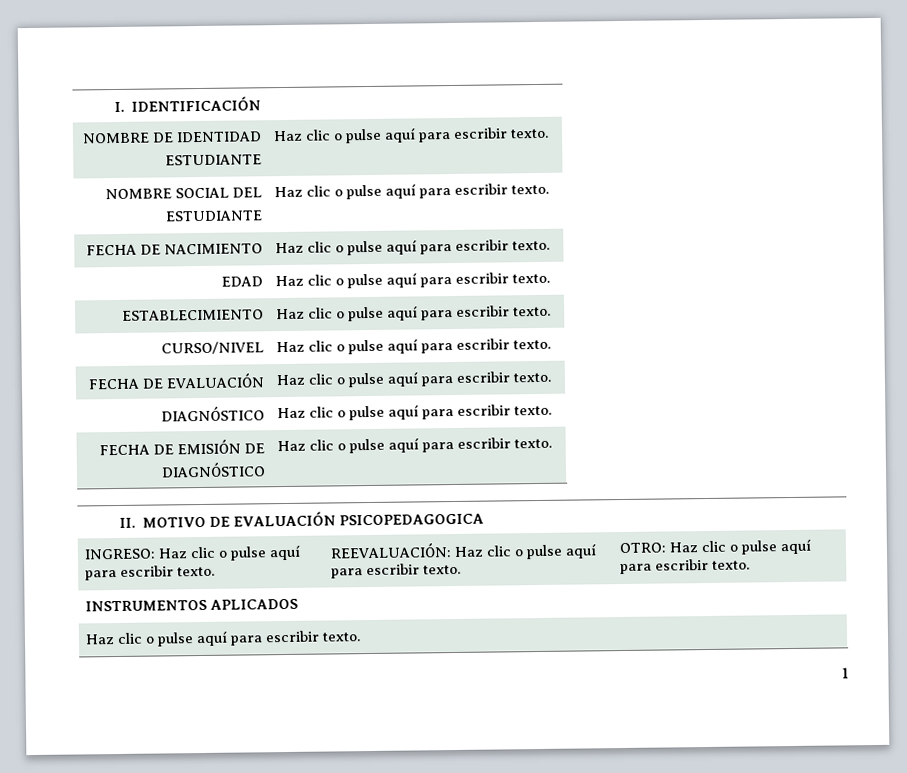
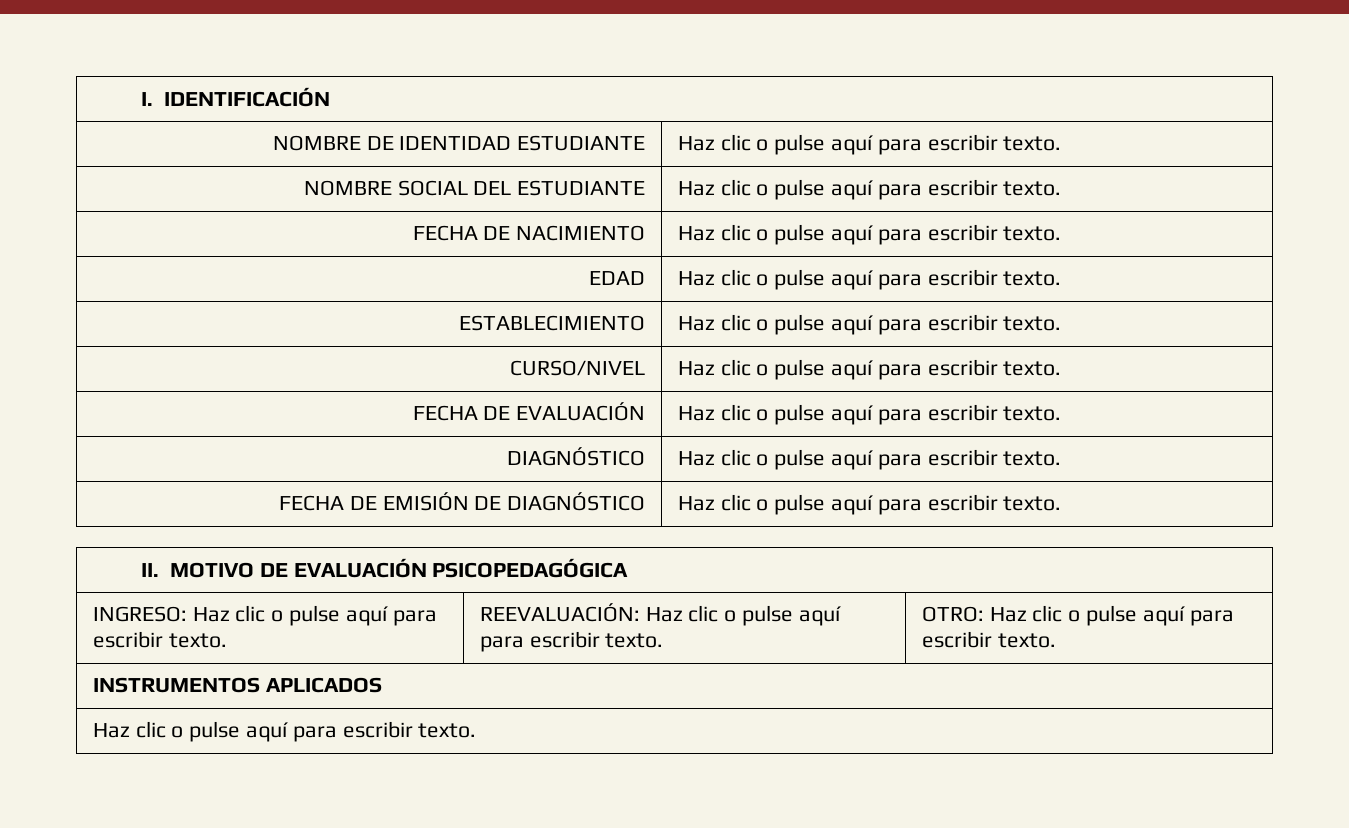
- NOMBRE DE IDENTIDAD
- ESTUDIANTE | Haz clic o pulse aquí para escribir texto.
+ NOMBRE DE IDENTIDAD ESTUDIANTE | Haz clic o pulse aquí para escribir texto.
- NOMBRE SOCIAL DEL
- ESTUDIANTE | Haz clic o pulse aquí para escribir texto.
+ NOMBRE SOCIAL DEL ESTUDIANTE | Haz clic o pulse aquí para escribir texto.
- FECHA DE EMISIÓN DE
- DIAGNÓSTICO | Haz clic o pulse aquí para escribir texto.
+ FECHA DE EMISIÓN DE DIAGNÓSTICO | Haz clic o pulse aquí para escribir texto.
- II. MOTIVO DE EVALUACIÓN PSICOPEDAGOGICA
+ II. MOTIVO DE EVALUACIÓN PSICOPEDAGÓGICA
  INSTRUMENTOS APLICADOS
  Haz clic o pulse aquí para escribir texto.
- 1

